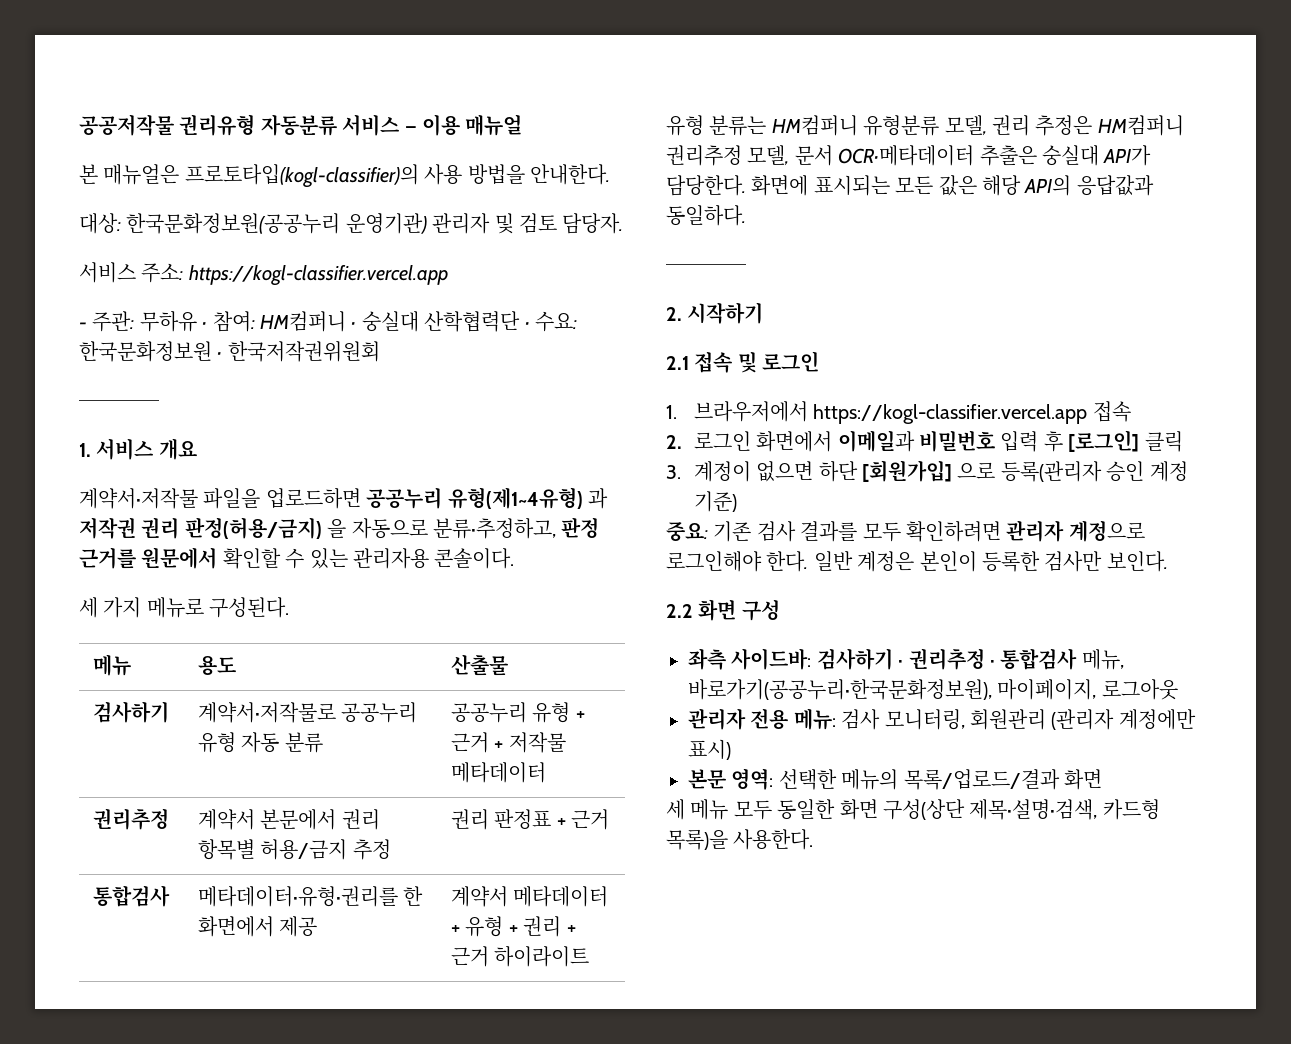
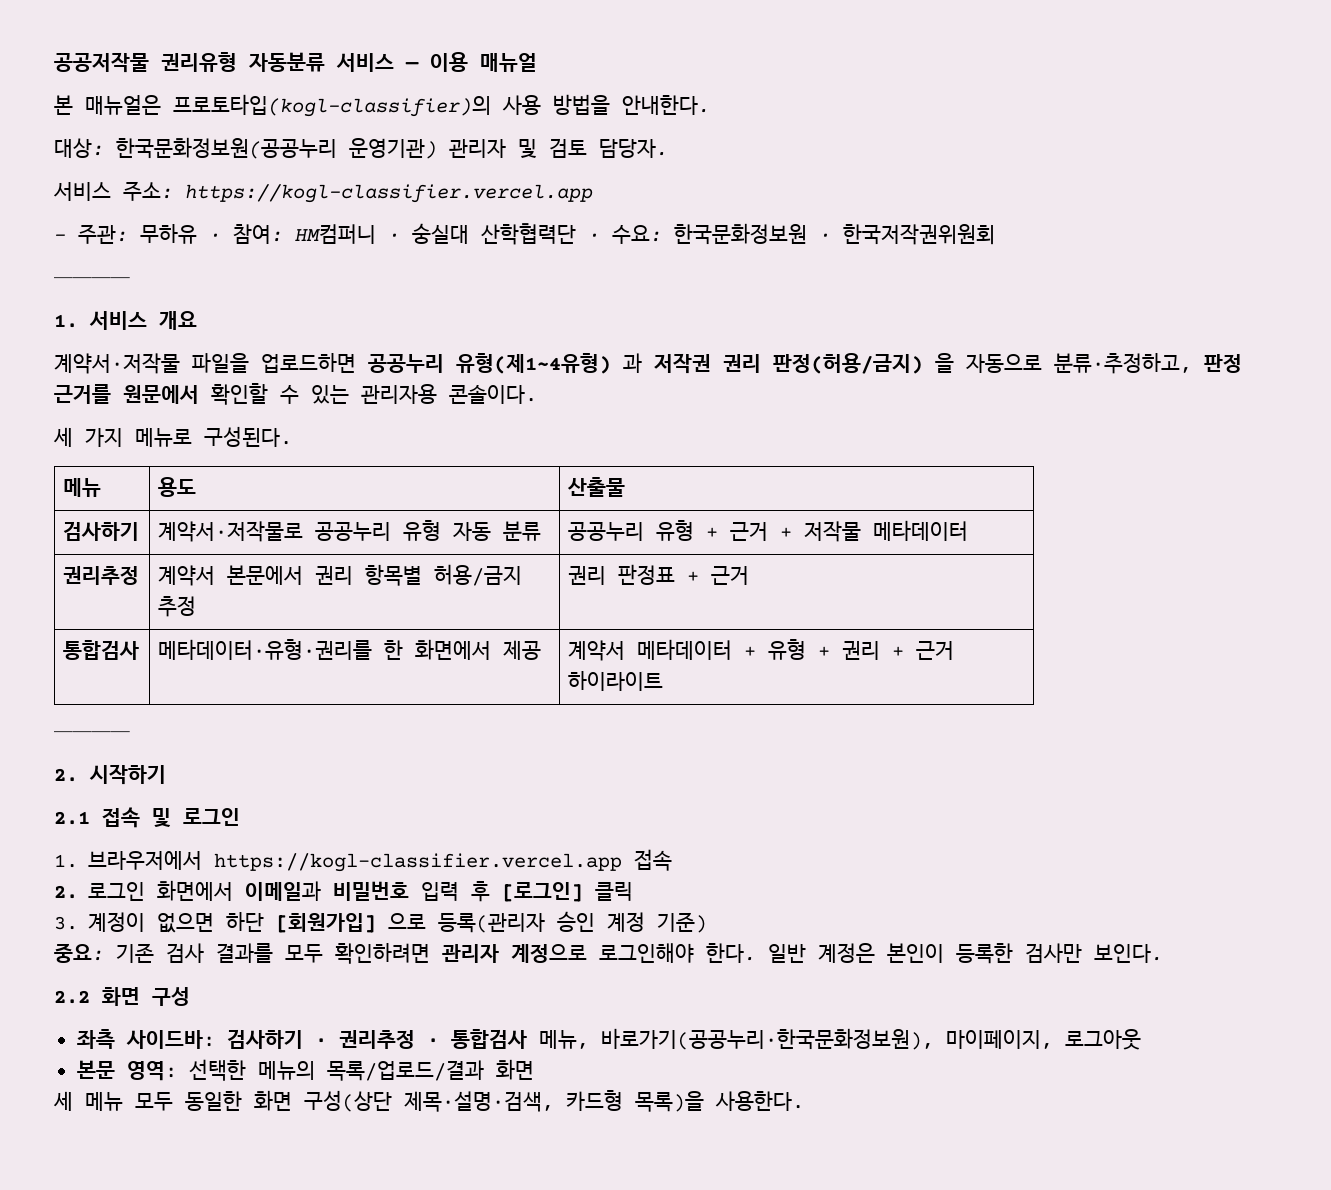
- 유형 분류는 HM컴퍼니 유형분류 모델, 권리 추정은 HM컴퍼니 권리추정 모델, 문서 OCR·메타데이터 추출은 숭실대 API가 담당한다. 화면에 표시되는 모든 값은 해당 API의 응답값과 동일하다.
- 관리자 전용 메뉴: 검사 모니터링, 회원관리 (관리자 계정에만 표시)

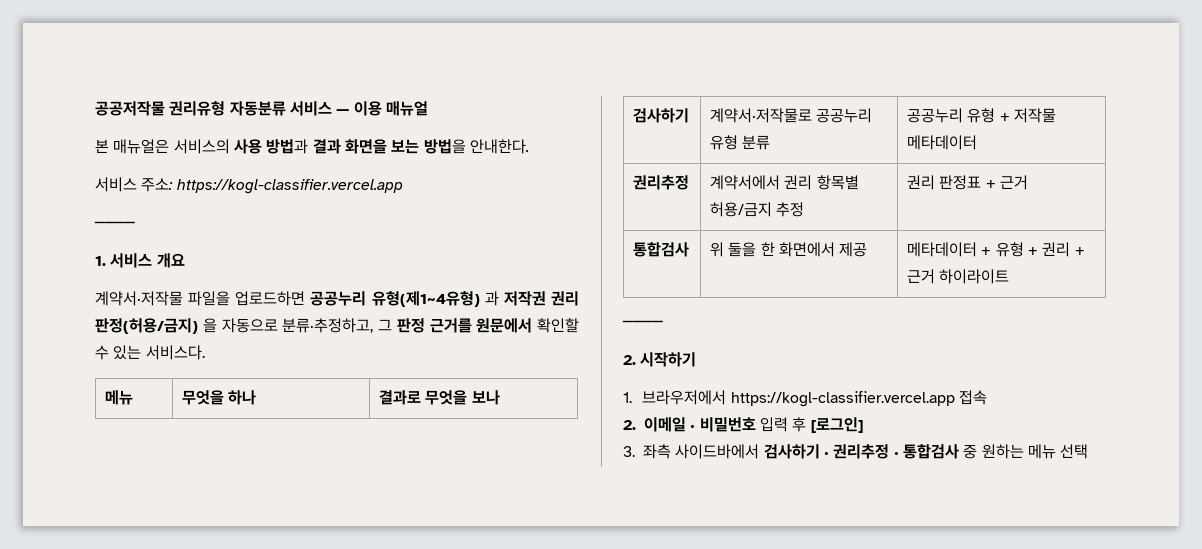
- 본 매뉴얼은 프로토타입(kogl-classifier)의 사용 방법을 안내한다.
- 대상: 한국문화정보원(공공누리 운영기관) 관리자 및 검토 담당자.
+ 본 매뉴얼은 서비스의 사용 방법과 결과 화면을 보는 방법을 안내한다.
  서비스 주소: https://kogl-classifier.vercel.app
- - 주관: 무하유 · 참여: HM컴퍼니 · 숭실대 산학협력단 · 수요: 한국문화정보원 · 한국저작권위원회
- 계약서·저작물 파일을 업로드하면 공공누리 유형(제1~4유형) 과 저작권 권리 판정(허용/금지) 을 자동으로 분류·추정하고, 판정 근거를 원문에서 확인할 수 있는 관리자용 콘솔이다.
- 세 가지 메뉴로 구성된다.
- 메뉴 | 용도 | 산출물
+ 계약서·저작물 파일을 업로드하면 공공누리 유형(제1~4유형) 과 저작권 권리 판정(허용/금지) 을 자동으로 분류·추정하고, 그 판정 근거를 원문에서 확인할 수 있는 서비스다.
+ 메뉴 | 무엇을 하나 | 결과로 무엇을 보나
- 검사하기 | 계약서·저작물로 공공누리 유형 자동 분류 | 공공누리 유형 + 근거 + 저작물 메타데이터
+ 검사하기 | 계약서·저작물로 공공누리 유형 분류 | 공공누리 유형 + 저작물 메타데이터
- 권리추정 | 계약서 본문에서 권리 항목별 허용/금지 추정 | 권리 판정표 + 근거
+ 권리추정 | 계약서에서 권리 항목별 허용/금지 추정 | 권리 판정표 + 근거
- 통합검사 | 메타데이터·유형·권리를 한 화면에서 제공 | 계약서 메타데이터 + 유형 + 권리 + 근거 하이라이트
+ 통합검사 | 위 둘을 한 화면에서 제공 | 메타데이터 + 유형 + 권리 + 근거 하이라이트
- 2.1 접속 및 로그인
- 2. 로그인 화면에서 이메일과 비밀번호 입력 후 [로그인] 클릭
+ 2. 이메일 · 비밀번호 입력 후 [로그인]
- 3. 계정이 없으면 하단 [회원가입] 으로 등록(관리자 승인 계정 기준)
- 중요: 기존 검사 결과를 모두 확인하려면 관리자 계정으로 로그인해야 한다. 일반 계정은 본인이 등록한 검사만 보인다.
- 2.2 화면 구성
- 좌측 사이드바: 검사하기 · 권리추정 · 통합검사 메뉴, 바로가기(공공누리·한국문화정보원), 마이페이지, 로그아웃
- 본문 영역: 선택한 메뉴의 목록/업로드/결과 화면
- 세 메뉴 모두 동일한 화면 구성(상단 제목·설명·검색, 카드형 목록)을 사용한다.
+ 3. 좌측 사이드바에서 검사하기 · 권리추정 · 통합검사 중 원하는 메뉴 선택

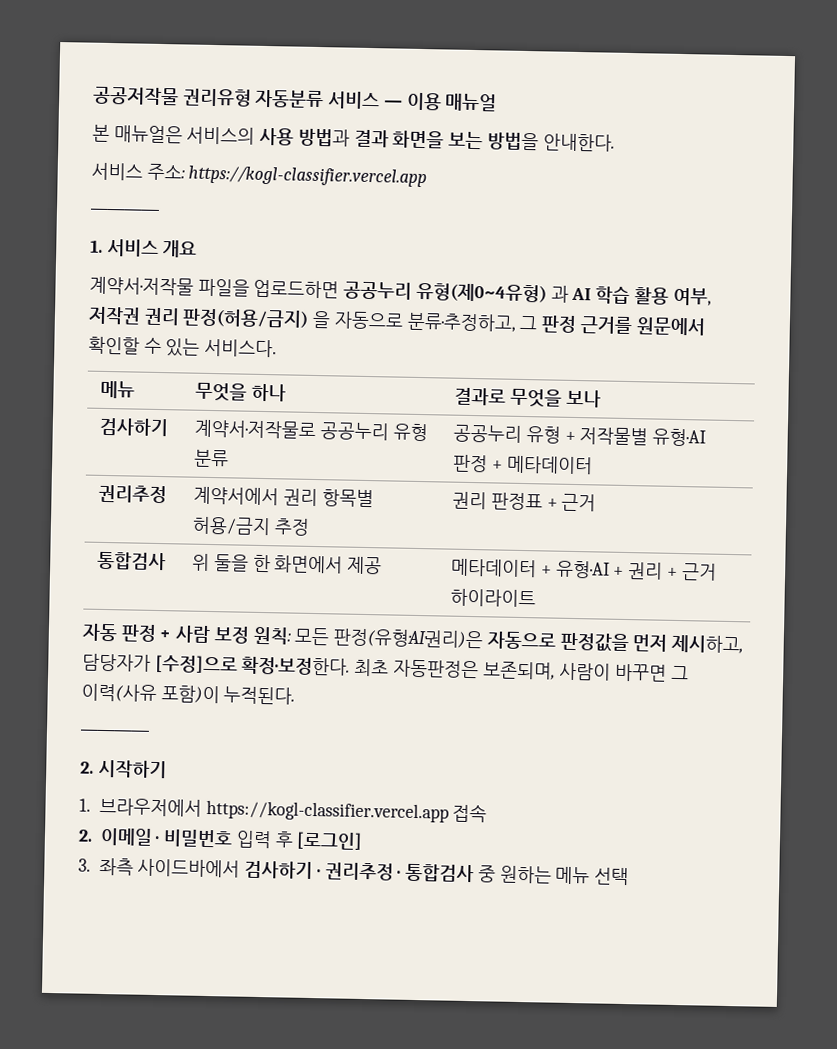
- 계약서·저작물 파일을 업로드하면 공공누리 유형(제1~4유형) 과 저작권 권리 판정(허용/금지) 을 자동으로 분류·추정하고, 그 판정 근거를 원문에서 확인할 수 있는 서비스다.
+ 계약서·저작물 파일을 업로드하면 공공누리 유형(제0~4유형) 과 AI 학습 활용 여부, 저작권 권리 판정(허용/금지) 을 자동으로 분류·추정하고, 그 판정 근거를 원문에서 확인할 수 있는 서비스다.
- 검사하기 | 계약서·저작물로 공공누리 유형 분류 | 공공누리 유형 + 저작물 메타데이터
+ 검사하기 | 계약서·저작물로 공공누리 유형 분류 | 공공누리 유형 + 저작물별 유형·AI 판정 + 메타데이터
- 통합검사 | 위 둘을 한 화면에서 제공 | 메타데이터 + 유형 + 권리 + 근거 하이라이트
+ 통합검사 | 위 둘을 한 화면에서 제공 | 메타데이터 + 유형·AI + 권리 + 근거 하이라이트
+ 자동 판정 + 사람 보정 원칙: 모든 판정(유형·AI·권리)은 자동으로 판정값을 먼저 제시하고, 담당자가 [수정]으로 확정·보정한다. 최초 자동판정은 보존되며, 사람이 바꾸면 그 이력(사유 포함)이 누적된다.

